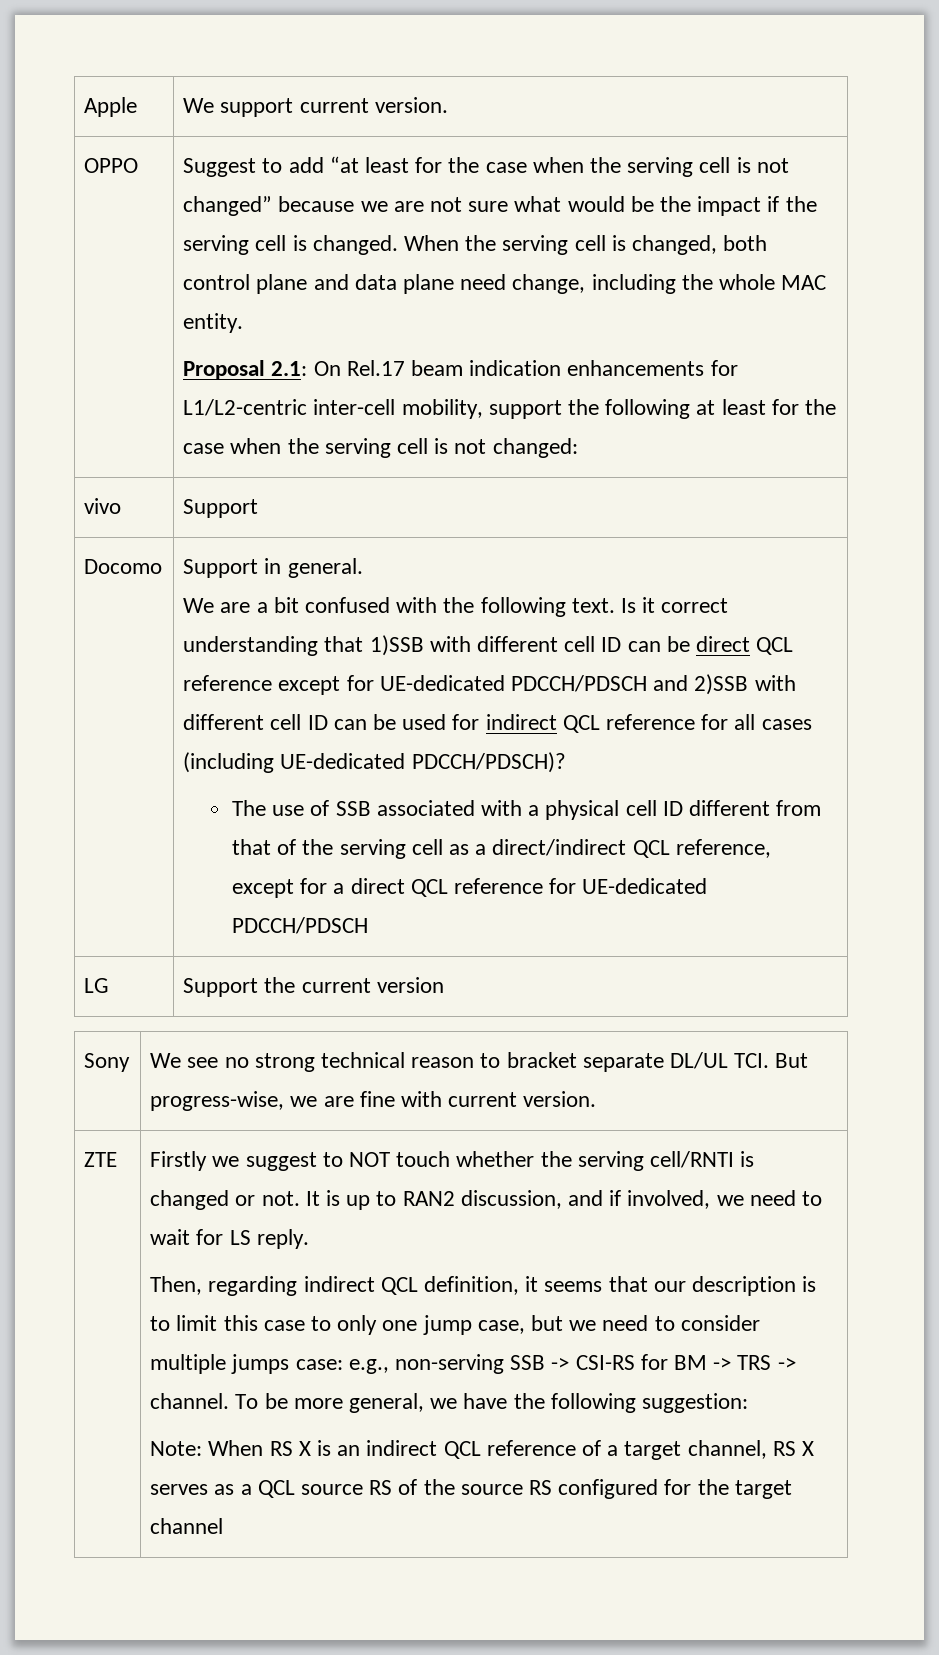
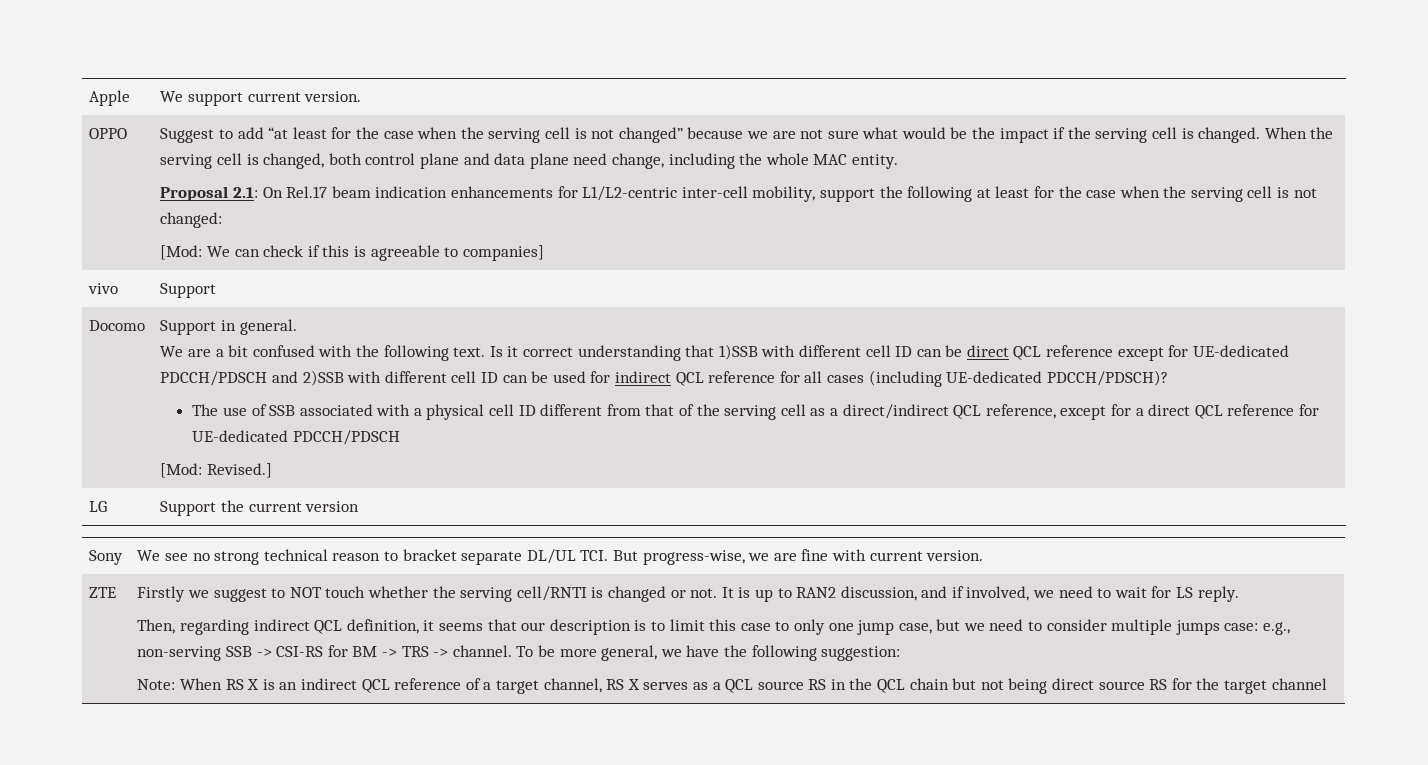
+ [Mod: We can check if this is agreeable to companies]
+ [Mod: Revised.]
- Note: When RS X is an indirect QCL reference of a target channel, RS X serves as a QCL source RS of the source RS configured for the target channel
+ Note: When RS X is an indirect QCL reference of a target channel, RS X serves as a QCL source RS in the QCL chain but not being direct source RS for the target channel

